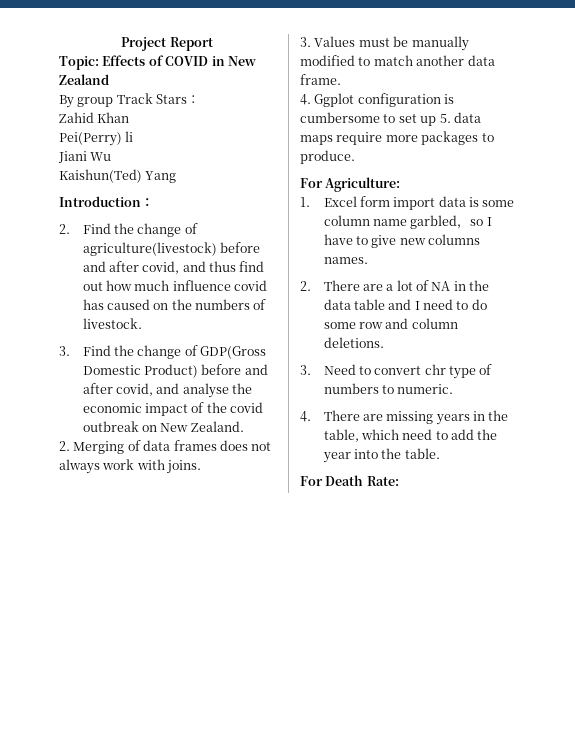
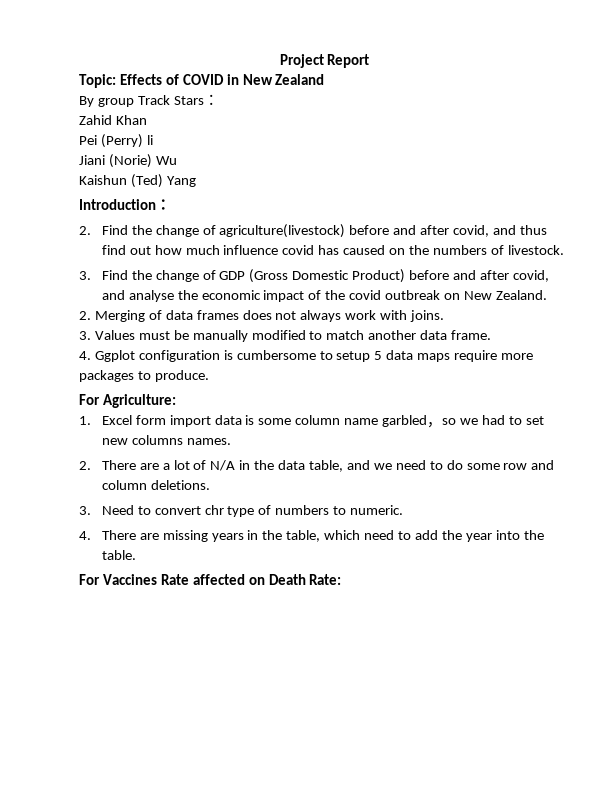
- Pei(Perry) li
+ Pei (Perry) li
- Jiani Wu
+ Jiani (Norie) Wu
- Kaishun(Ted) Yang
+ Kaishun (Ted) Yang
- 3. Find the change of GDP(Gross Domestic Product) before and after covid, and analyse the economic impact of the covid outbreak on New Zealand.
+ 3. Find the change of GDP (Gross Domestic Product) before and after covid, and analyse the economic impact of the covid outbreak on New Zealand.
- 4. Ggplot configuration is cumbersome to set up 5. data maps require more packages to produce.
+ 4. Ggplot configuration is cumbersome to setup 5 data maps require more packages to produce.
- 1. Excel form import data is some column name garbled，so I have to give new columns names.
+ 1. Excel form import data is some column name garbled，so we had to set new columns names.
- 2. There are a lot of NA in the data table and I need to do some row and column deletions.
+ 2. There are a lot of N/A in the data table, and we need to do some row and column deletions.
- For Death Rate:
+ For Vaccines Rate affected on Death Rate:

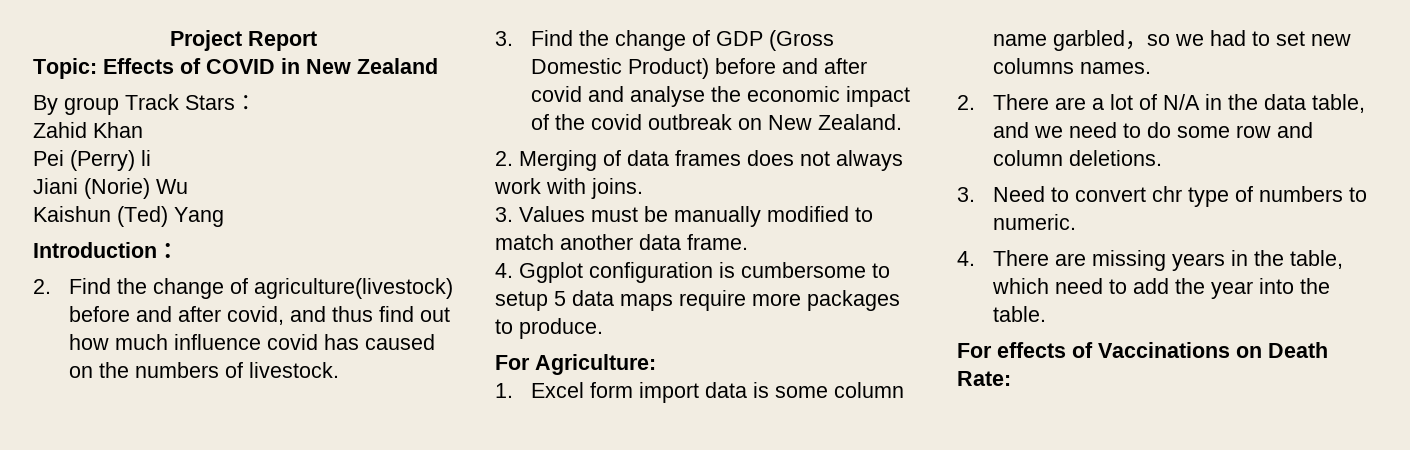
- 3. Find the change of GDP (Gross Domestic Product) before and after covid, and analyse the economic impact of the covid outbreak on New Zealand.
+ 3. Find the change of GDP (Gross Domestic Product) before and after covid and analyse the economic impact of the covid outbreak on New Zealand.
- For Vaccines Rate affected on Death Rate:
+ For effects of Vaccinations on Death Rate:

